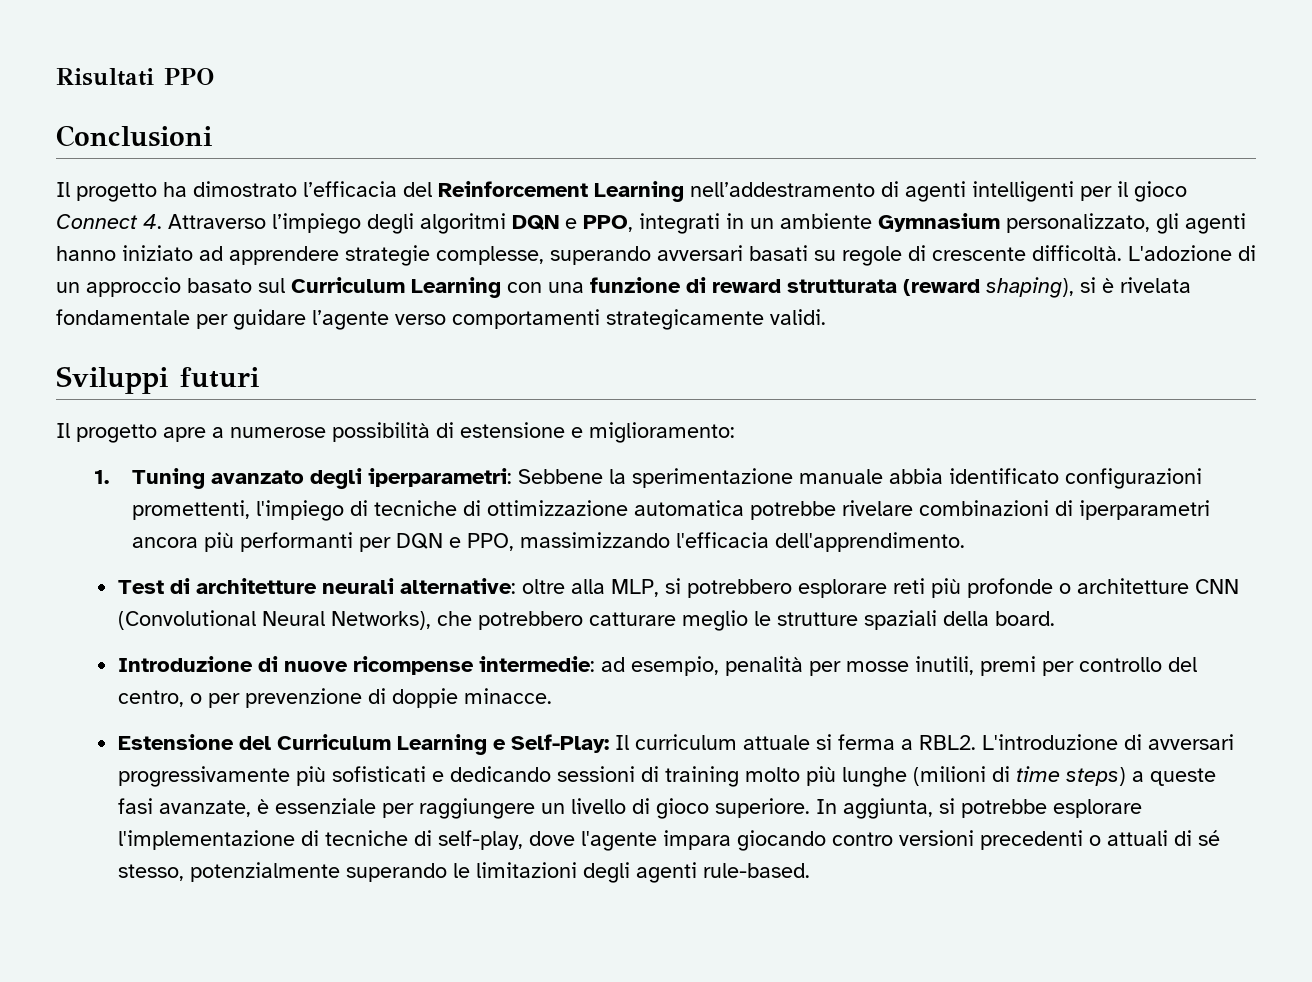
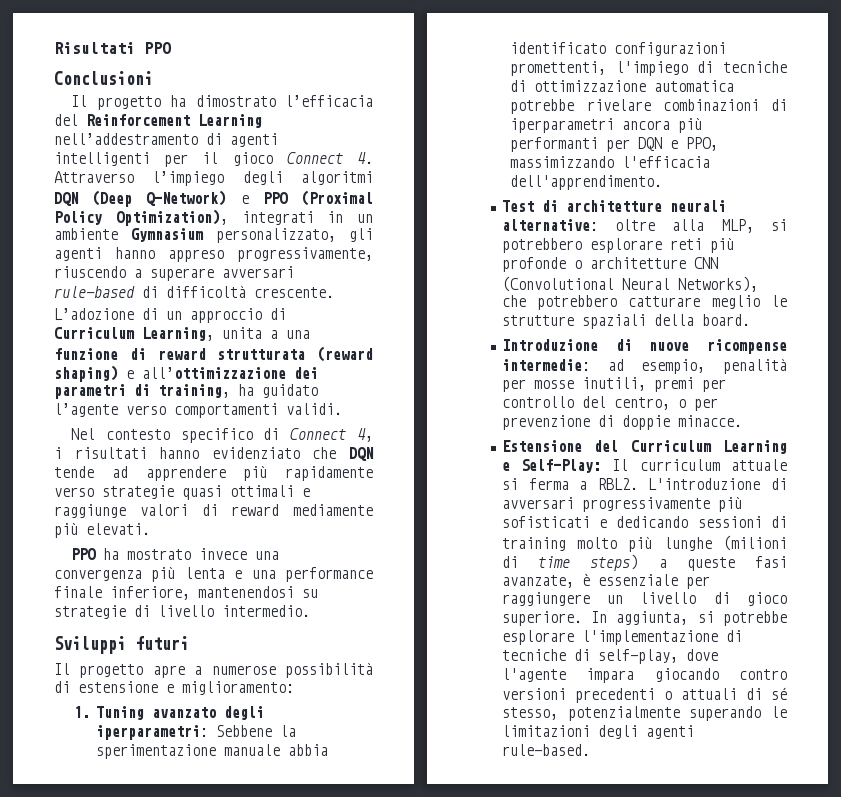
- Il progetto ha dimostrato l’efficacia del Reinforcement Learning nell’addestramento di agenti intelligenti per il gioco Connect 4. Attraverso l’impiego degli algoritmi DQN e PPO, integrati in un ambiente Gymnasium personalizzato, gli agenti hanno iniziato ad apprendere strategie complesse, superando avversari basati su regole di crescente difficoltà. L'adozione di un approccio basato sul Curriculum Learning con una funzione di reward strutturata (reward shaping), si è rivelata fondamentale per guidare l’agente verso comportamenti strategicamente validi.
+ Il progetto ha dimostrato l’efficacia del Reinforcement Learning nell’addestramento di agenti intelligenti per il gioco Connect 4. Attraverso l’impiego degli algoritmi DQN (Deep Q-Network) e PPO (Proximal Policy Optimization), integrati in un ambiente Gymnasium personalizzato, gli agenti hanno appreso progressivamente, riuscendo a superare avversari rule-based di difficoltà crescente.
+ L’adozione di un approccio di Curriculum Learning, unita a una funzione di reward strutturata (reward shaping) e all’ottimizzazione dei parametri di training, ha guidato l’agente verso comportamenti validi.
+ Nel contesto specifico di Connect 4, i risultati hanno evidenziato che DQN tende ad apprendere più rapidamente verso strategie quasi ottimali e raggiunge valori di reward mediamente più elevati.
+ PPO ha mostrato invece una convergenza più lenta e una performance finale inferiore, mantenendosi su strategie di livello intermedio.

